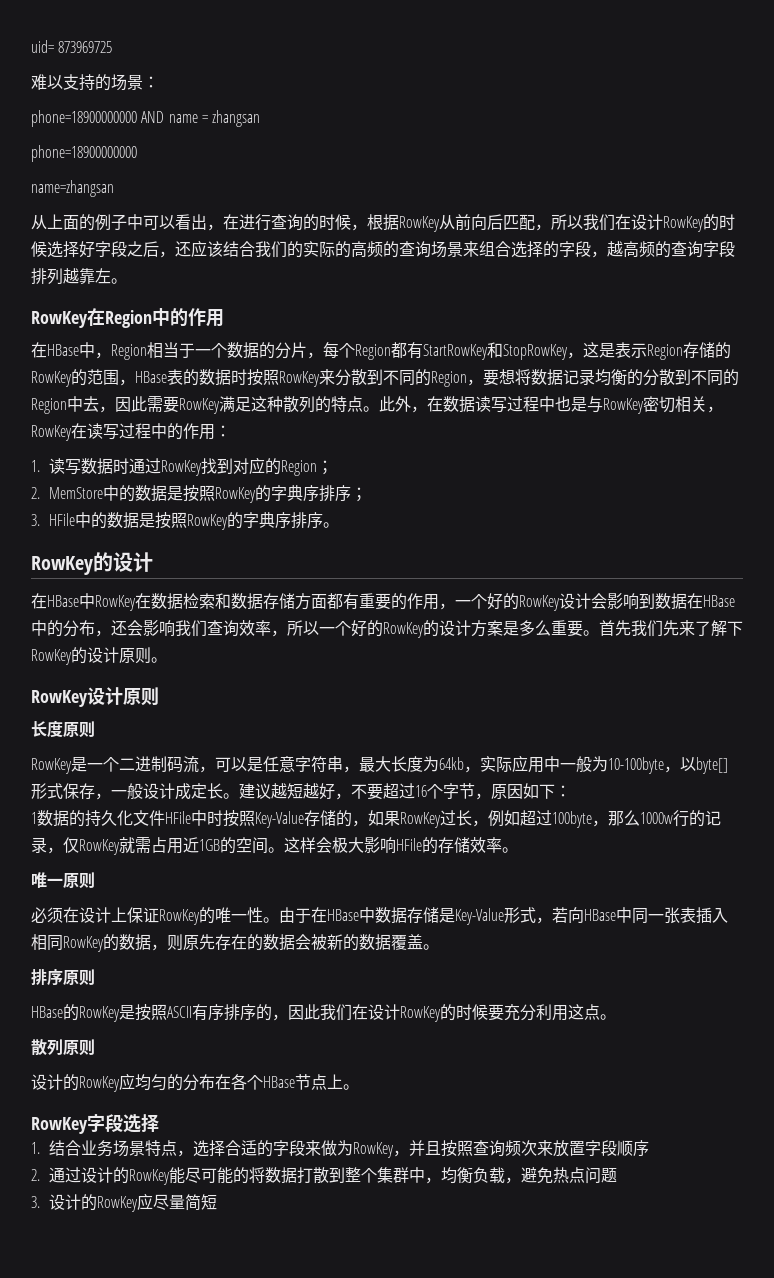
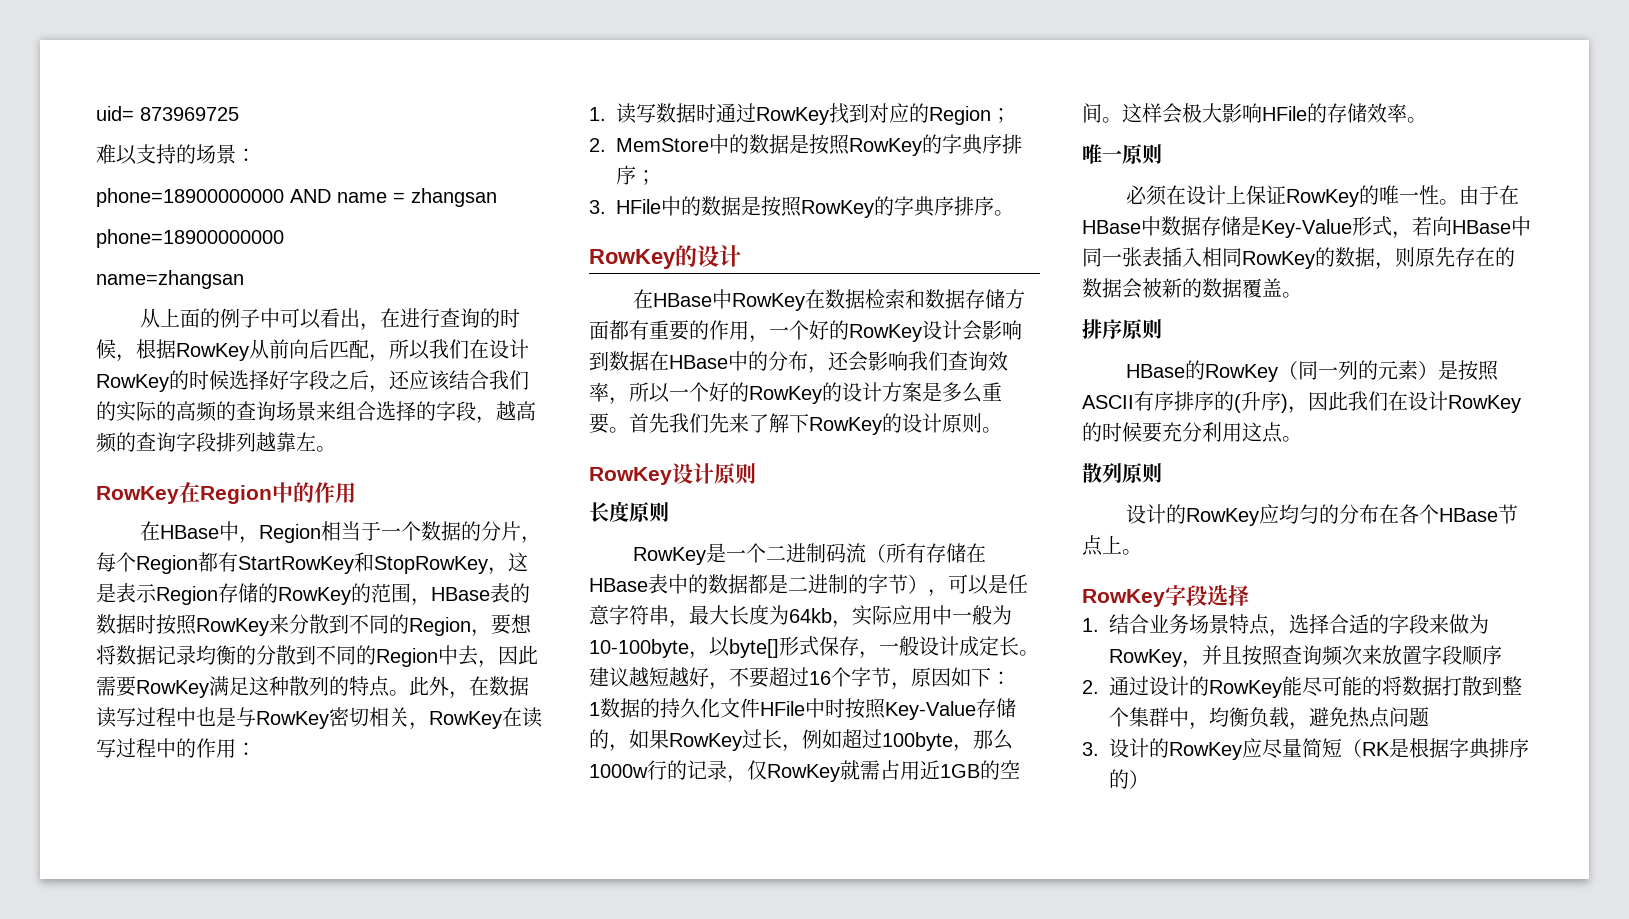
- RowKey是一个二进制码流，可以是任意字符串，最大长度为64kb，实际应用中一般为10-100byte，以byte[]形式保存，一般设计成定长。
+ RowKey是一个二进制码流（所有存储在HBase表中的数据都是二进制的字节），可以是任意字符串，最大长度为64kb，实际应用中一般为10-100byte，以byte[]形式保存，一般设计成定长。
- HBase的RowKey是按照ASCII有序排序的，因此我们在设计RowKey的时候要充分利用这点。
+ HBase的RowKey（同一列的元素）是按照ASCII有序排序的(升序)，因此我们在设计RowKey的时候要充分利用这点。
- 3.设计的RowKey应尽量简短
+ 3.设计的RowKey应尽量简短（RK是根据字典排序的）

